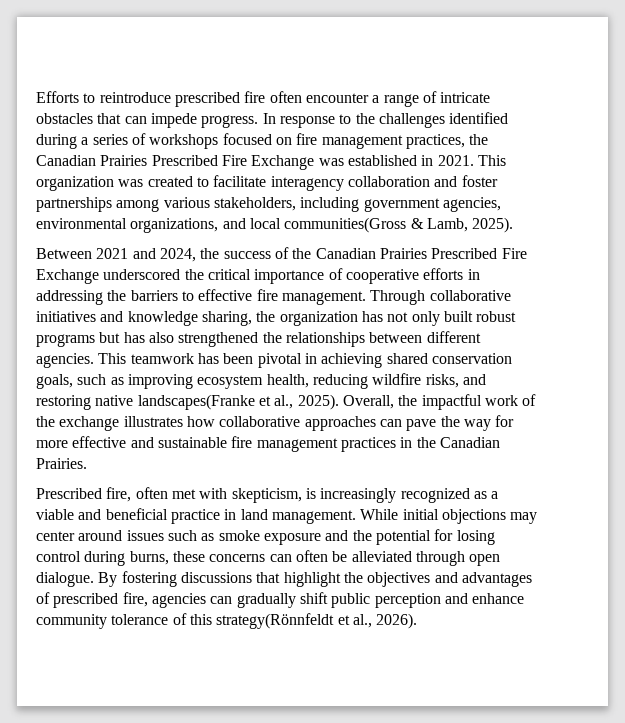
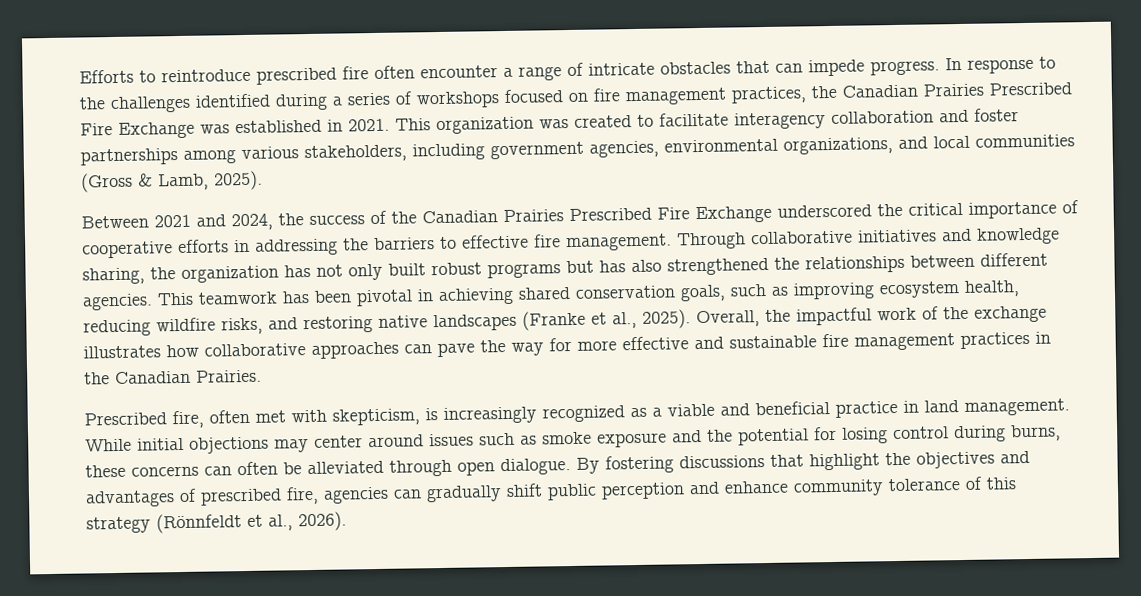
- This organization was created to facilitate interagency collaboration and foster partnerships among various stakeholders, including government agencies, environmental organizations, and local communities(Gross & Lamb, 2025).
+ This organization was created to facilitate interagency collaboration and foster partnerships among various stakeholders, including government agencies, environmental organizations, and local communities (Gross & Lamb, 2025).
- This teamwork has been pivotal in achieving shared conservation goals, such as improving ecosystem health, reducing wildfire risks, and restoring native landscapes(Franke et al., 2025).
+ This teamwork has been pivotal in achieving shared conservation goals, such as improving ecosystem health, reducing wildfire risks, and restoring native landscapes (Franke et al., 2025).
- By fostering discussions that highlight the objectives and advantages of prescribed fire, agencies can gradually shift public perception and enhance community tolerance of this strategy(Rönnfeldt et al., 2026).
+ By fostering discussions that highlight the objectives and advantages of prescribed fire, agencies can gradually shift public perception and enhance community tolerance of this strategy (Rönnfeldt et al., 2026).

